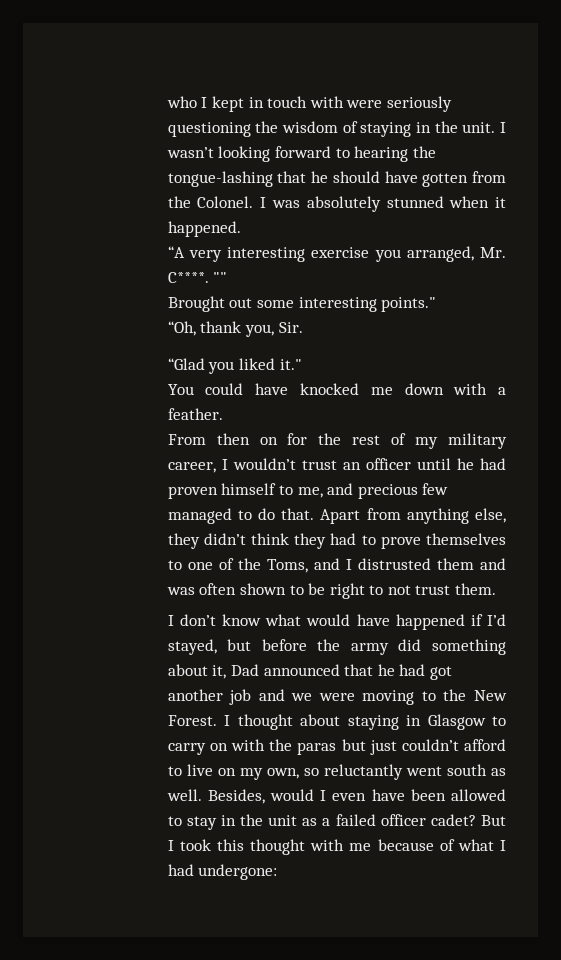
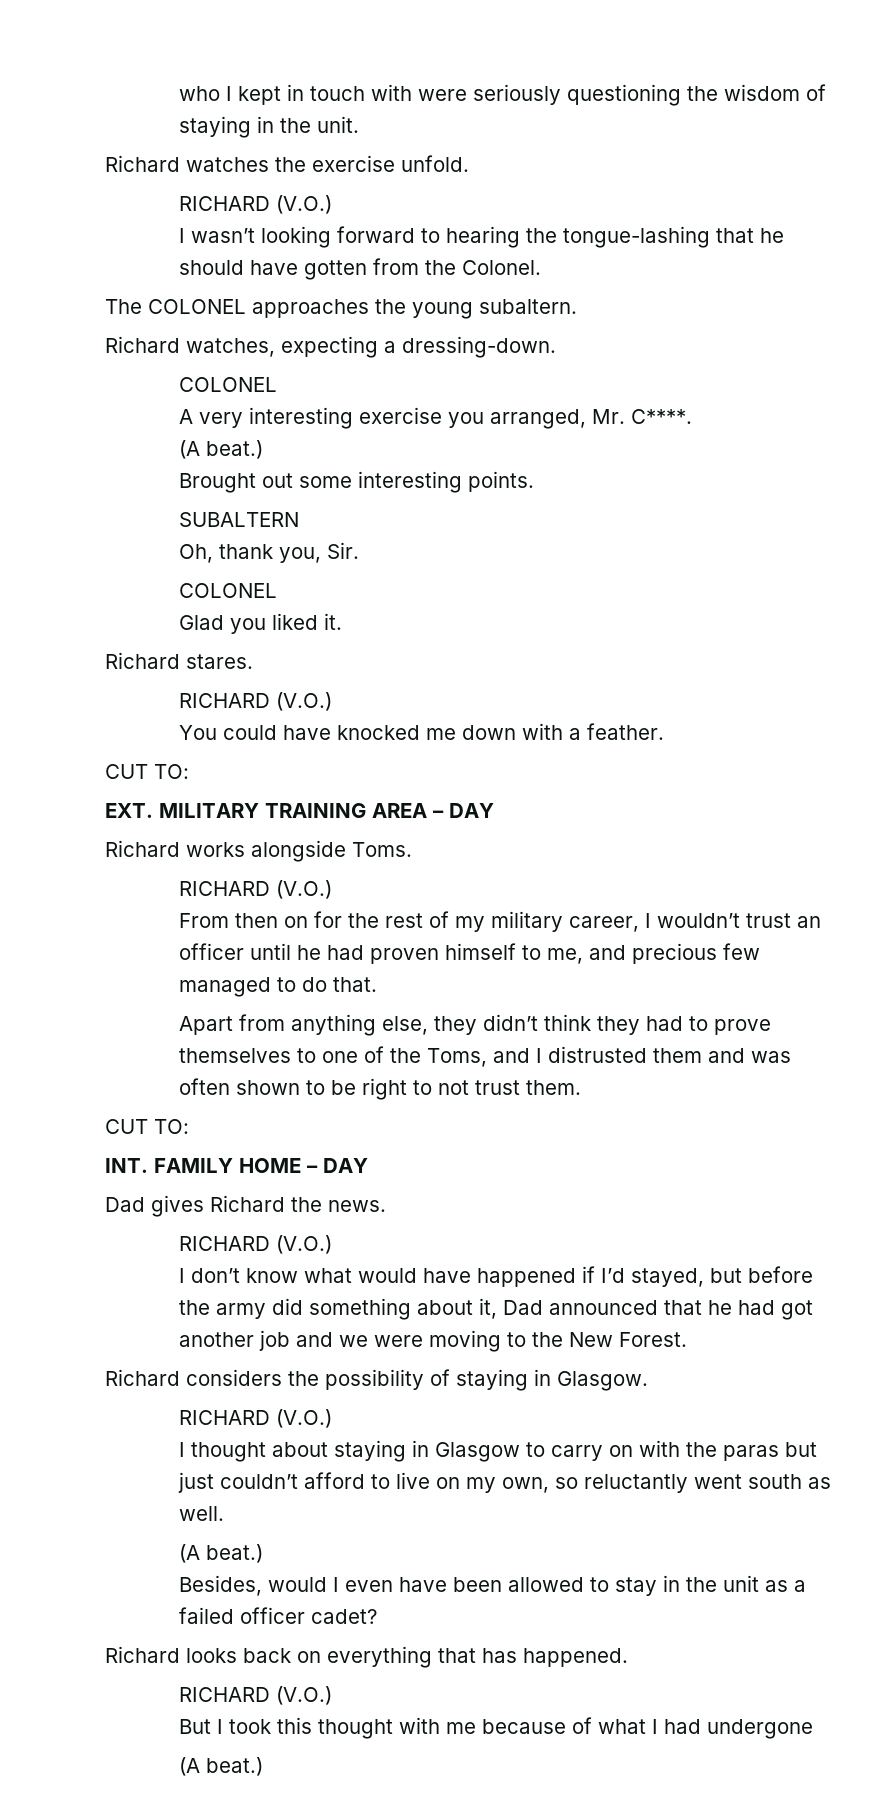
- who I kept in touch with were seriously questioning the wisdom of staying in the unit. I wasn’t looking forward to hearing the tongue-lashing that he should have gotten from the Colonel. I was absolutely stunned when it happened.
- “A very interesting exercise you arranged, Mr. C****. ""
+ who I kept in touch with were seriously questioning the wisdom of staying in the unit.
+ Richard watches the exercise unfold.
+ RICHARD (V.O.)
+ I wasn’t looking forward to hearing the tongue-lashing that he should have gotten from the Colonel.
+ The COLONEL approaches the young subaltern.
+ Richard watches, expecting a dressing-down.
+ COLONEL
+ A very interesting exercise you arranged, Mr. C****.
+ (A beat.)
- Brought out some interesting points."
- “Oh, thank you, Sir.
- “Glad you liked it."
+ Brought out some interesting points.
+ SUBALTERN
+ Oh, thank you, Sir.
+ COLONEL
+ Glad you liked it.
+ Richard stares.
+ RICHARD (V.O.)
  You could have knocked me down with a feather.
+ CUT TO:
+ EXT. MILITARY TRAINING AREA – DAY
+ Richard works alongside Toms.
+ RICHARD (V.O.)
- From then on for the rest of my military career, I wouldn’t trust an officer until he had proven himself to me, and precious few managed to do that. Apart from anything else, they didn’t think they had to prove themselves to one of the Toms, and I distrusted them and was often shown to be right to not trust them.
+ From then on for the rest of my military career, I wouldn’t trust an officer until he had proven himself to me, and precious few managed to do that.
+ Apart from anything else, they didn’t think they had to prove themselves to one of the Toms, and I distrusted them and was often shown to be right to not trust them.
+ CUT TO:
+ INT. FAMILY HOME – DAY
+ Dad gives Richard the news.
+ RICHARD (V.O.)
- I don’t know what would have happened if I’d stayed, but before the army did something about it, Dad announced that he had got another job and we were moving to the New Forest. I thought about staying in Glasgow to carry on with the paras but just couldn’t afford to live on my own, so reluctantly went south as well. Besides, would I even have been allowed to stay in the unit as a failed officer cadet? But I took this thought with me because of what I had undergone:
+ I don’t know what would have happened if I’d stayed, but before the army did something about it, Dad announced that he had got another job and we were moving to the New Forest.
+ Richard considers the possibility of staying in Glasgow.
+ RICHARD (V.O.)
+ I thought about staying in Glasgow to carry on with the paras but just couldn’t afford to live on my own, so reluctantly went south as well.
+ (A beat.)
+ Besides, would I even have been allowed to stay in the unit as a failed officer cadet?
+ Richard looks back on everything that has happened.
+ RICHARD (V.O.)
+ But I took this thought with me because of what I had undergone
+ (A beat.)

